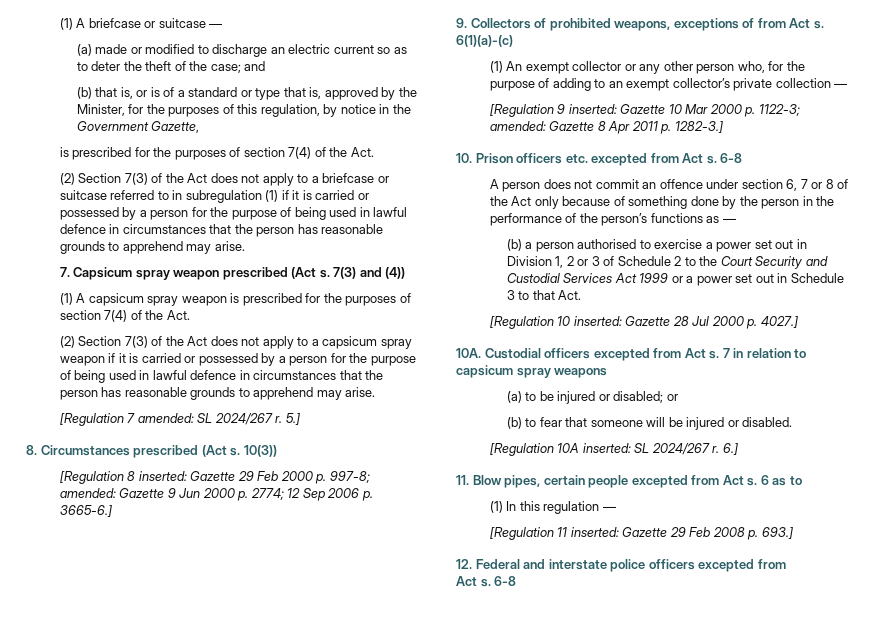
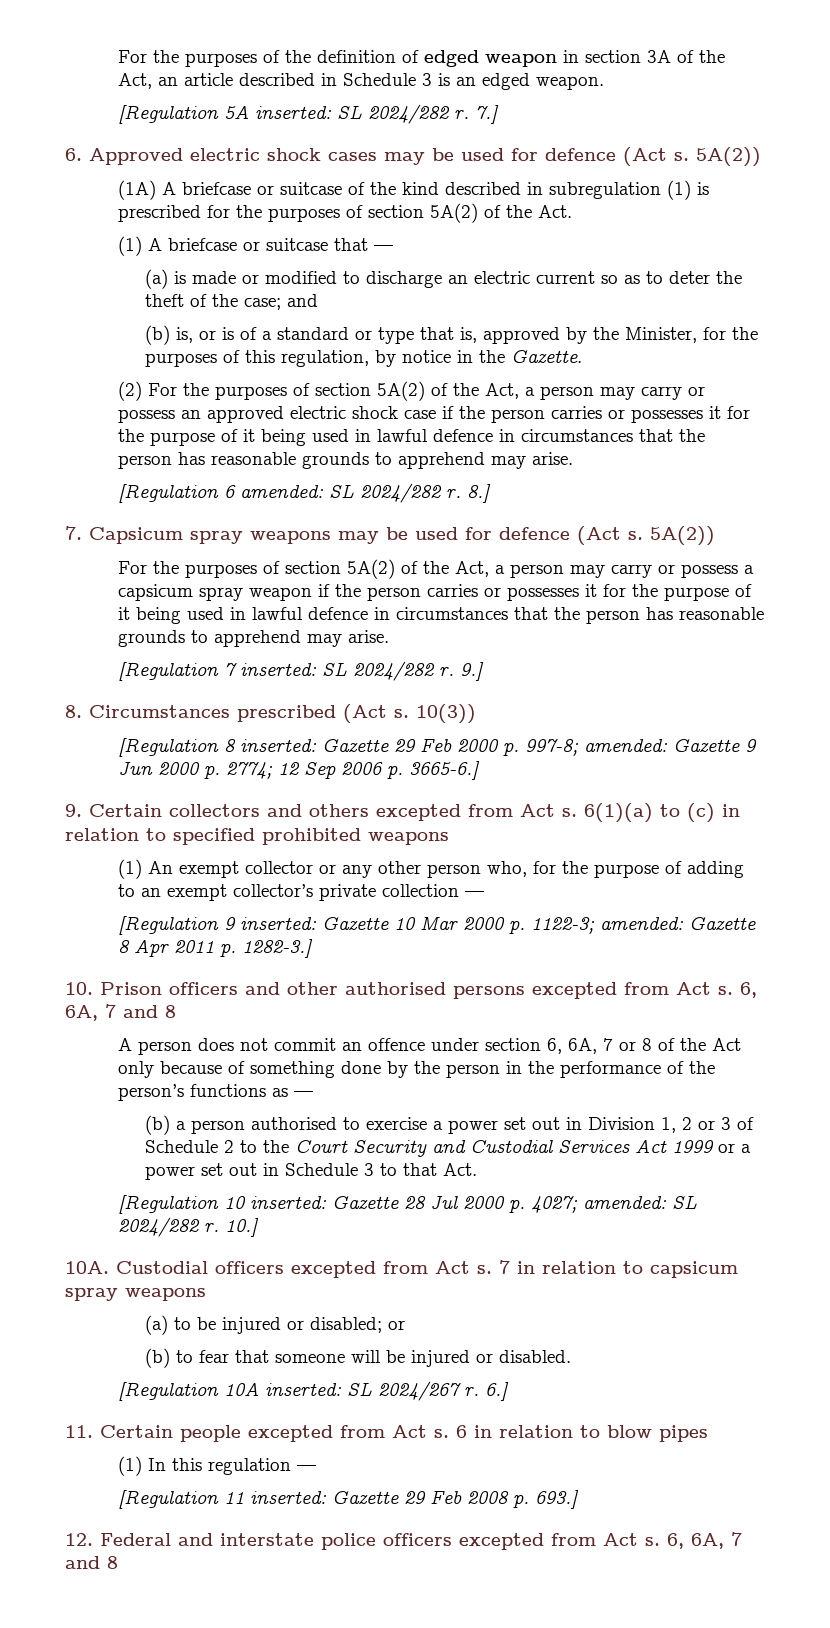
+ For the purposes of the definition of edged weapon in section 3A of the Act, an article described in Schedule 3 is an edged weapon.
+ [Regulation 5A inserted: SL 2024/282 r. 7.]
+ 6. Approved electric shock cases may be used for defence (Act s. 5A(2))
+ (1A) A briefcase or suitcase of the kind described in subregulation (1) is prescribed for the purposes of section 5A(2) of the Act.
- (1) A briefcase or suitcase —
+ (1) A briefcase or suitcase that —
- (a) made or modified to discharge an electric current so as to deter the theft of the case; and
+ (a) is made or modified to discharge an electric current so as to deter the theft of the case; and
- (b) that is, or is of a standard or type that is, approved by the Minister, for the purposes of this regulation, by notice in the Government Gazette,
- is prescribed for the purposes of section 7(4) of the Act.
- (2) Section 7(3) of the Act does not apply to a briefcase or suitcase referred to in subregulation (1) if it is carried or possessed by a person for the purpose of being used in lawful defence in circumstances that the person has reasonable grounds to apprehend may arise.
+ (b) is, or is of a standard or type that is, approved by the Minister, for the purposes of this regulation, by notice in the Gazette.
+ (2) For the purposes of section 5A(2) of the Act, a person may carry or possess an approved electric shock case if the person carries or possesses it for the purpose of it being used in lawful defence in circumstances that the person has reasonable grounds to apprehend may arise.
- 7. Capsicum spray weapon prescribed (Act s. 7(3) and (4))
- (1) A capsicum spray weapon is prescribed for the purposes of section 7(4) of the Act.
- (2) Section 7(3) of the Act does not apply to a capsicum spray weapon if it is carried or possessed by a person for the purpose of being used in lawful defence in circumstances that the person has reasonable grounds to apprehend may arise.
+ [Regulation 6 amended: SL 2024/282 r. 8.]
+ 7. Capsicum spray weapons may be used for defence (Act s. 5A(2))
+ For the purposes of section 5A(2) of the Act, a person may carry or possess a capsicum spray weapon if the person carries or possesses it for the purpose of it being used in lawful defence in circumstances that the person has reasonable grounds to apprehend may arise.
- [Regulation 7 amended: SL 2024/267 r. 5.]
+ [Regulation 7 inserted: SL 2024/282 r. 9.]
- 9. Collectors of prohibited weapons, exceptions of from Act s. 6(1)(a)-(c)
+ 9. Certain collectors and others excepted from Act s. 6(1)(a) to (c) in relation to specified prohibited weapons
- 10. Prison officers etc. excepted from Act s. 6-8
+ 10. Prison officers and other authorised persons excepted from Act s. 6, 6A, 7 and 8
- A person does not commit an offence under section 6, 7 or 8 of the Act only because of something done by the person in the performance of the person’s functions as —
+ A person does not commit an offence under section 6, 6A, 7 or 8 of the Act only because of something done by the person in the performance of the person’s functions as —
- [Regulation 10 inserted: Gazette 28 Jul 2000 p. 4027.]
+ [Regulation 10 inserted: Gazette 28 Jul 2000 p. 4027; amended: SL 2024/282 r. 10.]
- 11. Blow pipes, certain people excepted from Act s.
+ 11. Certain people excepted from Act s.
- 6 as to
+ 6 in relation to blow pipes
- 12. Federal and interstate police officers excepted from
- Act s. 6-8
+ 12. Federal and interstate police officers excepted from Act s. 6, 6A, 7 and 8

